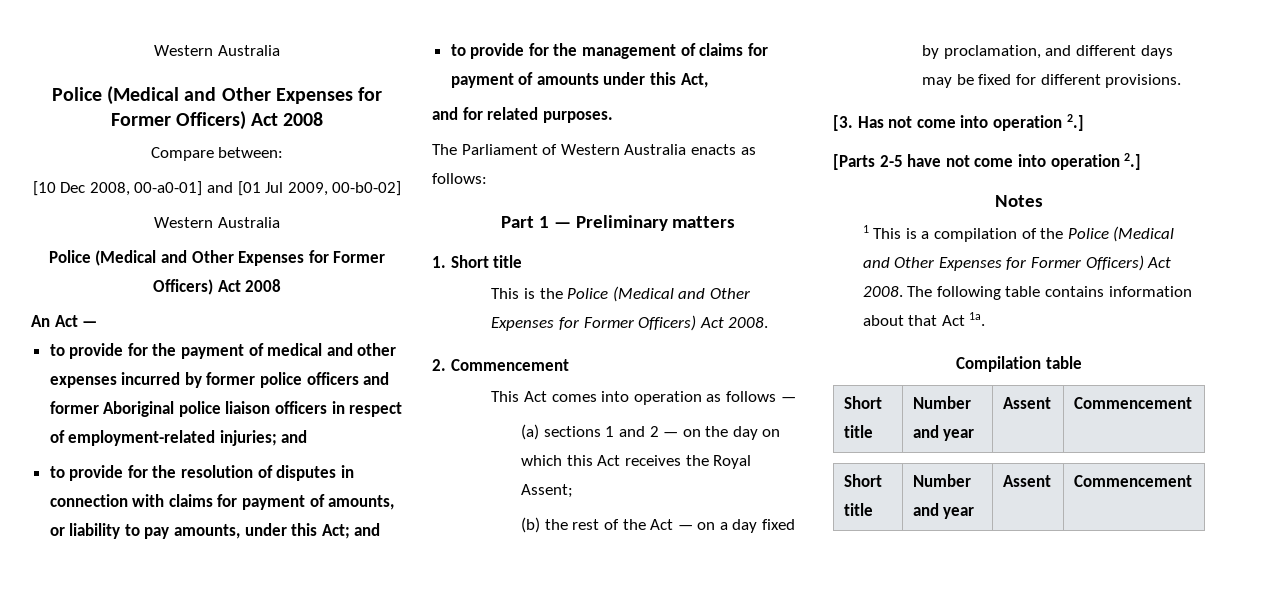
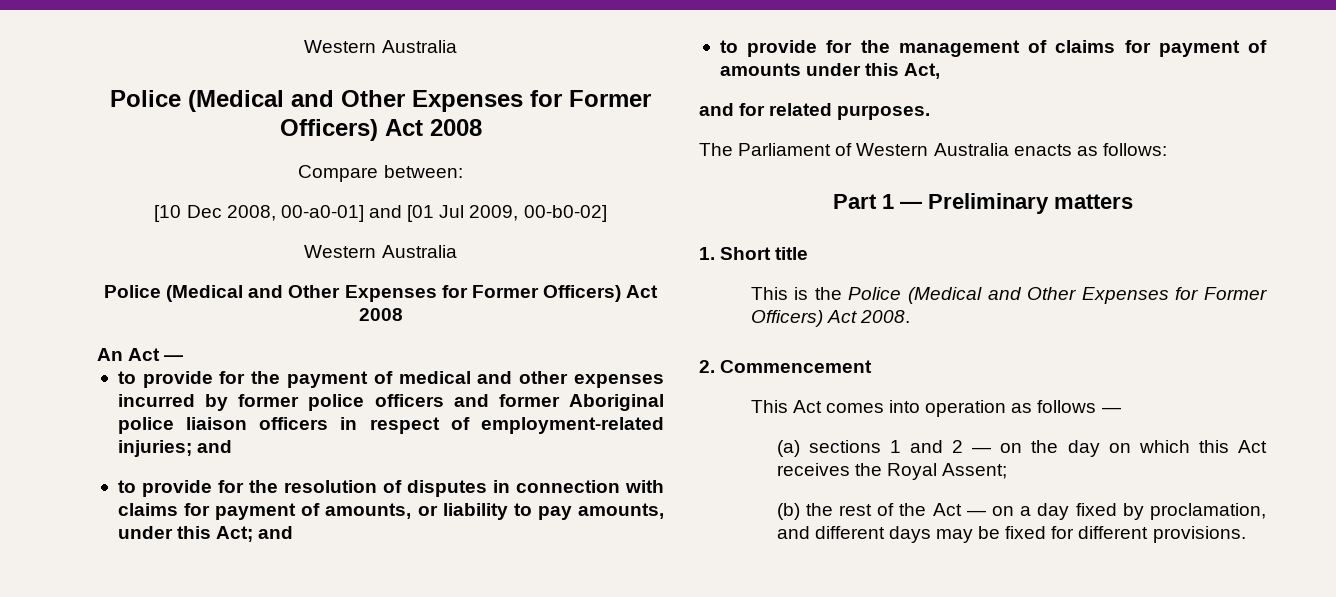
- [3. Has not come into operation 2.]
- [Parts 2-5 have not come into operation 2.]
- Notes
- 1 This is a compilation of the Police (Medical and Other Expenses for Former Officers) Act 2008. The following table contains information about that Act 1a.
- Compilation table
- Short title | Number and year | Assent | Commencement
- Short title | Number and year | Assent | Commencement

